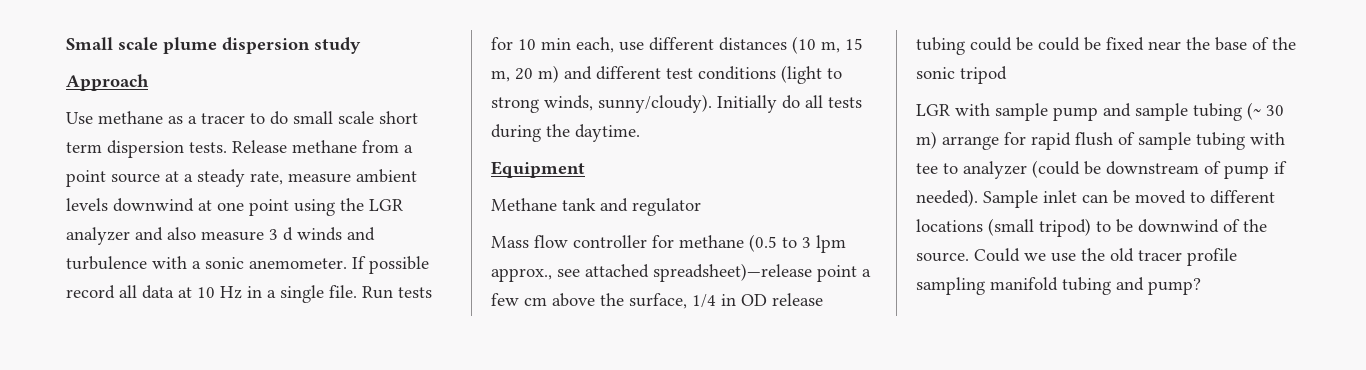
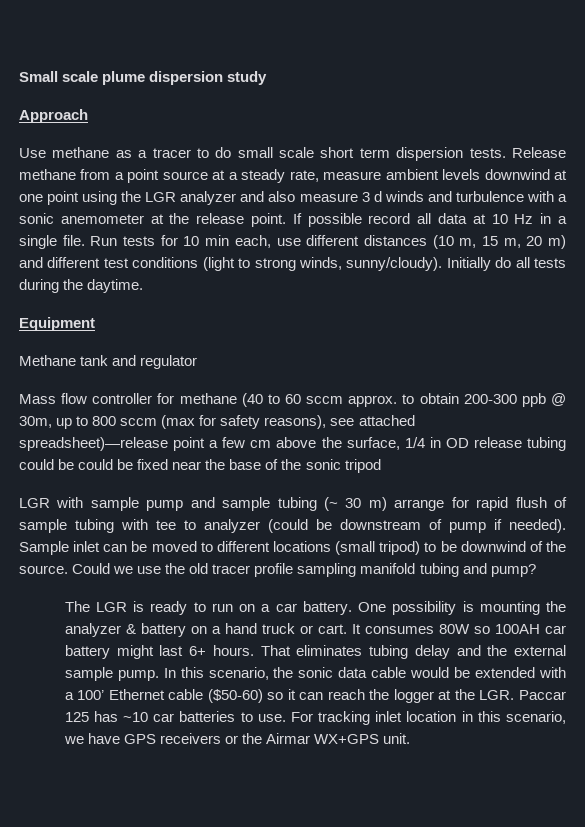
- Release methane from a point source at a steady rate, measure ambient levels downwind at one point using the LGR analyzer and also measure 3 d winds and turbulence with a sonic anemometer.
+ Release methane from a point source at a steady rate, measure ambient levels downwind at one point using the LGR analyzer and also measure 3 d winds and turbulence with a sonic anemometer at the release point.
- Mass flow controller for methane (0.5 to 3 lpm approx., see attached spreadsheet)—release point a few cm above the surface, 1/4 in OD release tubing could be could be fixed near the base of the sonic tripod
+ Mass flow controller for methane (40 to 60 sccm approx. to obtain 200-300 ppb @ 30m, up to 800 sccm (max for safety reasons), see attached spreadsheet)—release point a few cm above the surface, 1/4 in OD release tubing could be could be fixed near the base of the sonic tripod
+ The LGR is ready to run on a car battery. One possibility is mounting the analyzer & battery on a hand truck or cart. It consumes 80W so 100AH car battery might last 6+ hours. That eliminates tubing delay and the external sample pump. In this scenario, the sonic data cable would be extended with a 100’ Ethernet cable ($50-60) so it can reach the logger at the LGR. Paccar 125 has ~10 car batteries to use. For tracking inlet location in this scenario, we have GPS receivers or the Airmar WX+GPS unit.

